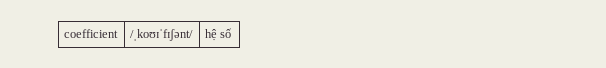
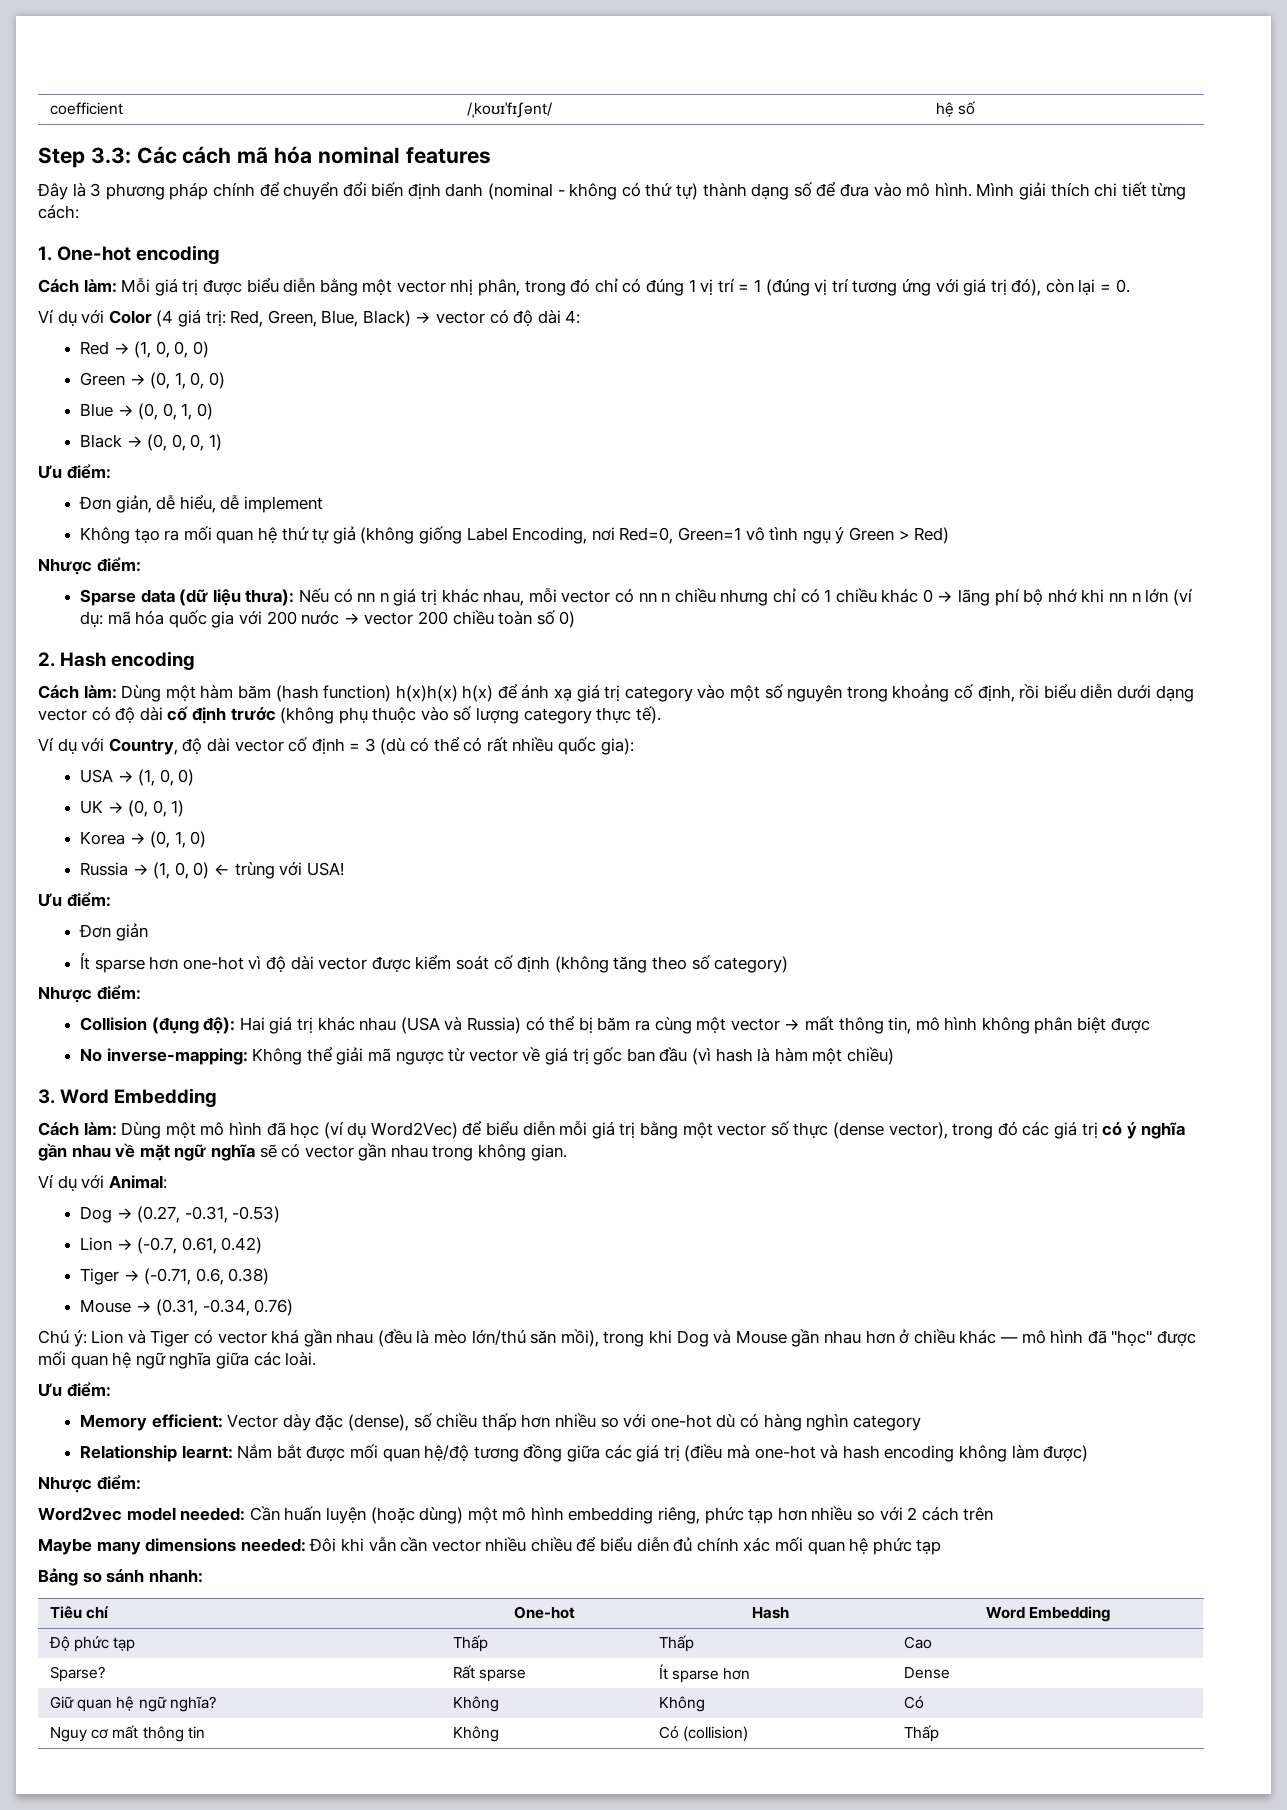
+ Step 3.3: Các cách mã hóa nominal features
+ Đây là 3 phương pháp chính để chuyển đổi biến định danh (nominal - không có thứ tự) thành dạng số để đưa vào mô hình. Mình giải thích chi tiết từng cách:
+ 1. One-hot encoding
+ Cách làm: Mỗi giá trị được biểu diễn bằng một vector nhị phân, trong đó chỉ có đúng 1 vị trí = 1 (đúng vị trí tương ứng với giá trị đó), còn lại = 0.
+ Ví dụ với Color (4 giá trị: Red, Green, Blue, Black) → vector có độ dài 4:
+ Red → (1, 0, 0, 0)
+ Green → (0, 1, 0, 0)
+ Blue → (0, 0, 1, 0)
+ Black → (0, 0, 0, 1)
+ Ưu điểm:
+ Đơn giản, dễ hiểu, dễ implement
+ Không tạo ra mối quan hệ thứ tự giả (không giống Label Encoding, nơi Red=0, Green=1 vô tình ngụ ý Green > Red)
+ Nhược điểm:
+ Sparse data (dữ liệu thưa): Nếu có nn n giá trị khác nhau, mỗi vector có nn n chiều nhưng chỉ có 1 chiều khác 0 → lãng phí bộ nhớ khi nn n lớn (ví dụ: mã hóa quốc gia với 200 nước → vector 200 chiều toàn số 0)
+ 2. Hash encoding
+ Cách làm: Dùng một hàm băm (hash function) h(x)h(x) h(x) để ánh xạ giá trị category vào một số nguyên trong khoảng cố định, rồi biểu diễn dưới dạng vector có độ dài cố định trước (không phụ thuộc vào số lượng category thực tế).
+ Ví dụ với Country, độ dài vector cố định = 3 (dù có thể có rất nhiều quốc gia):
+ USA → (1, 0, 0)
+ UK → (0, 0, 1)
+ Korea → (0, 1, 0)
+ Russia → (1, 0, 0) ← trùng với USA!
+ Ưu điểm:
+ Đơn giản
+ Ít sparse hơn one-hot vì độ dài vector được kiểm soát cố định (không tăng theo số category)
+ Nhược điểm:
+ Collision (đụng độ): Hai giá trị khác nhau (USA và Russia) có thể bị băm ra cùng một vector → mất thông tin, mô hình không phân biệt được
+ No inverse-mapping: Không thể giải mã ngược từ vector về giá trị gốc ban đầu (vì hash là hàm một chiều)
+ 3. Word Embedding
+ Cách làm: Dùng một mô hình đã học (ví dụ Word2Vec) để biểu diễn mỗi giá trị bằng một vector số thực (dense vector), trong đó các giá trị có ý nghĩa gần nhau về mặt ngữ nghĩa sẽ có vector gần nhau trong không gian.
+ Ví dụ với Animal:
+ Dog → (0.27, -0.31, -0.53)
+ Lion → (-0.7, 0.61, 0.42)
+ Tiger → (-0.71, 0.6, 0.38)
+ Mouse → (0.31, -0.34, 0.76)
+ Chú ý: Lion và Tiger có vector khá gần nhau (đều là mèo lớn/thú săn mồi), trong khi Dog và Mouse gần nhau hơn ở chiều khác — mô hình đã "học" được mối quan hệ ngữ nghĩa giữa các loài.
+ Ưu điểm:
+ Memory efficient: Vector dày đặc (dense), số chiều thấp hơn nhiều so với one-hot dù có hàng nghìn category
+ Relationship learnt: Nắm bắt được mối quan hệ/độ tương đồng giữa các giá trị (điều mà one-hot và hash encoding không làm được)
+ Nhược điểm:
+ Word2vec model needed: Cần huấn luyện (hoặc dùng) một mô hình embedding riêng, phức tạp hơn nhiều so với 2 cách trên
+ Maybe many dimensions needed: Đôi khi vẫn cần vector nhiều chiều để biểu diễn đủ chính xác mối quan hệ phức tạp
+ Bảng so sánh nhanh:
+ Tiêu chí | One-hot | Hash | Word Embedding
+ Độ phức tạp | Thấp | Thấp | Cao
+ Sparse? | Rất sparse | Ít sparse hơn | Dense
+ Giữ quan hệ ngữ nghĩa? | Không | Không | Có
+ Nguy cơ mất thông tin | Không | Có (collision) | Thấp

